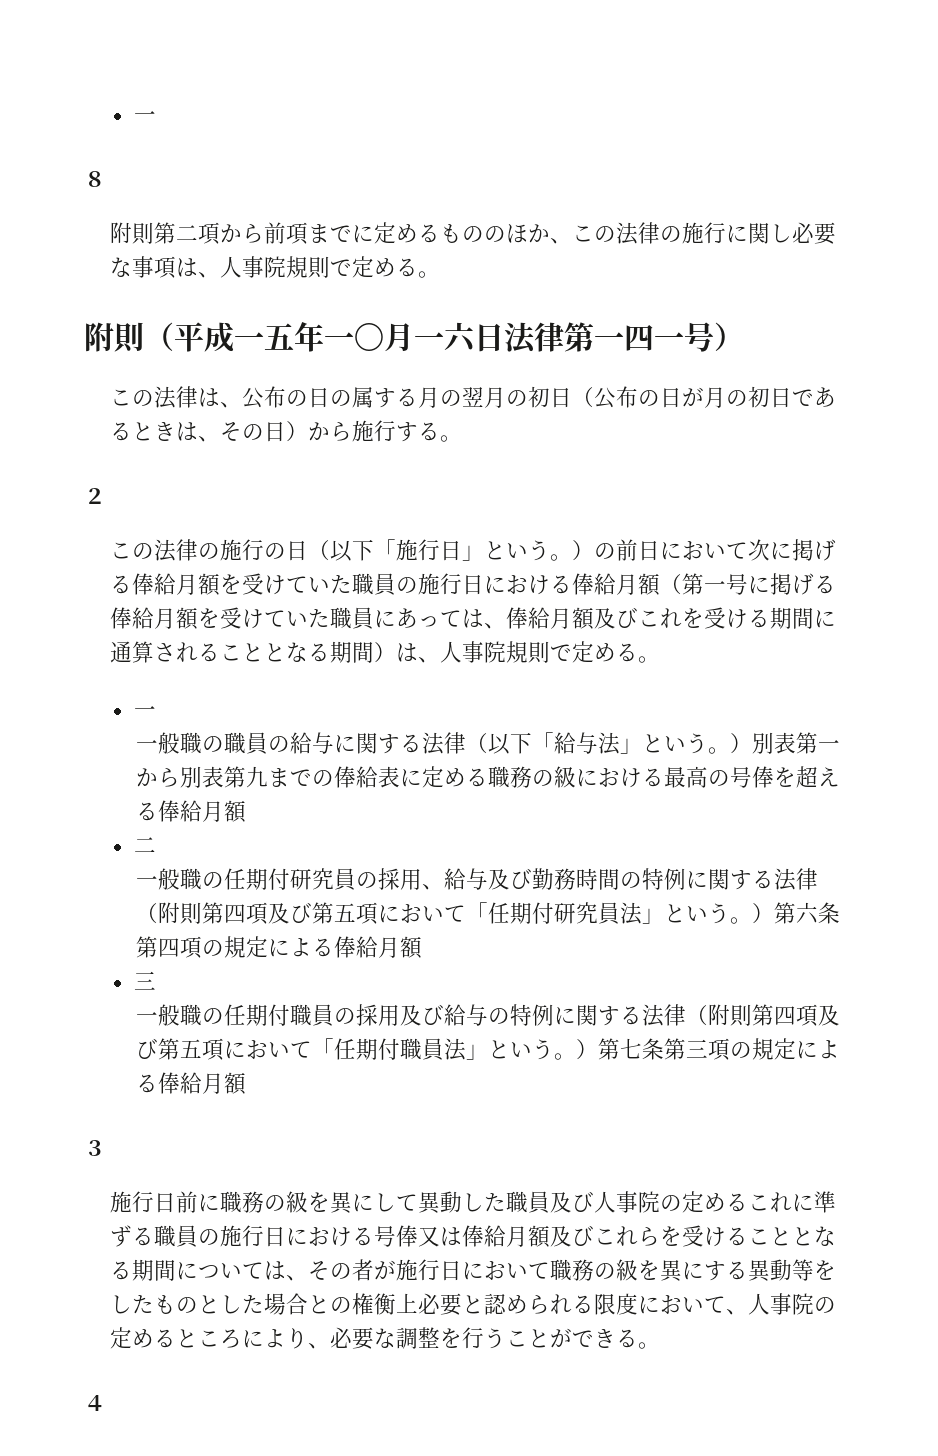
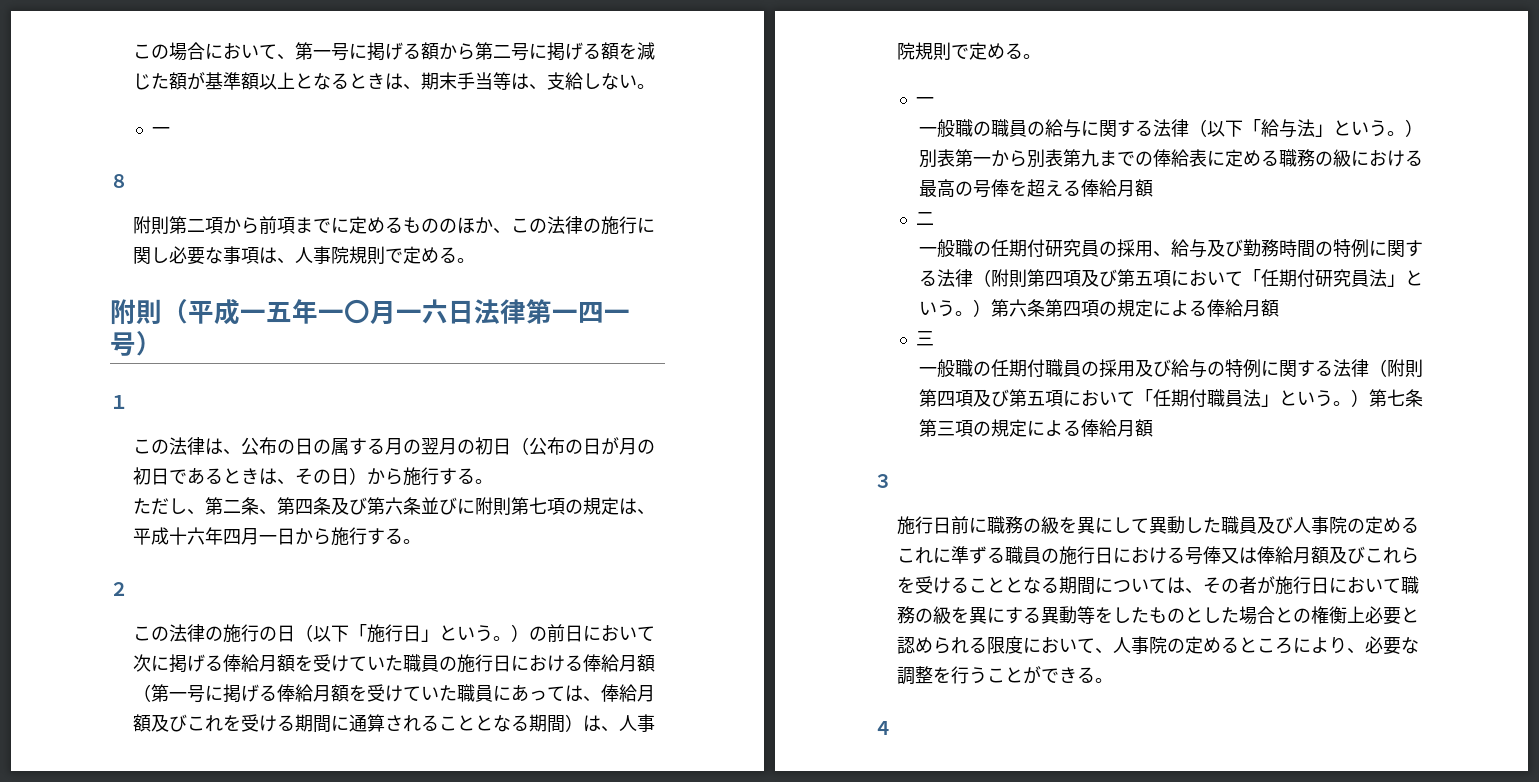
+ この場合において、第一号に掲げる額から第二号に掲げる額を減じた額が基準額以上となるときは、期末手当等は、支給しない。
+ １
+ ただし、第二条、第四条及び第六条並びに附則第七項の規定は、平成十六年四月一日から施行する。

